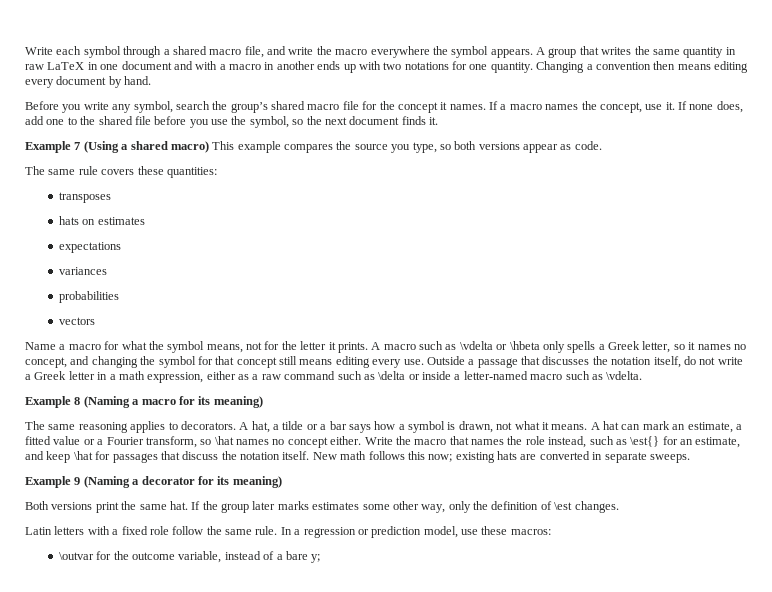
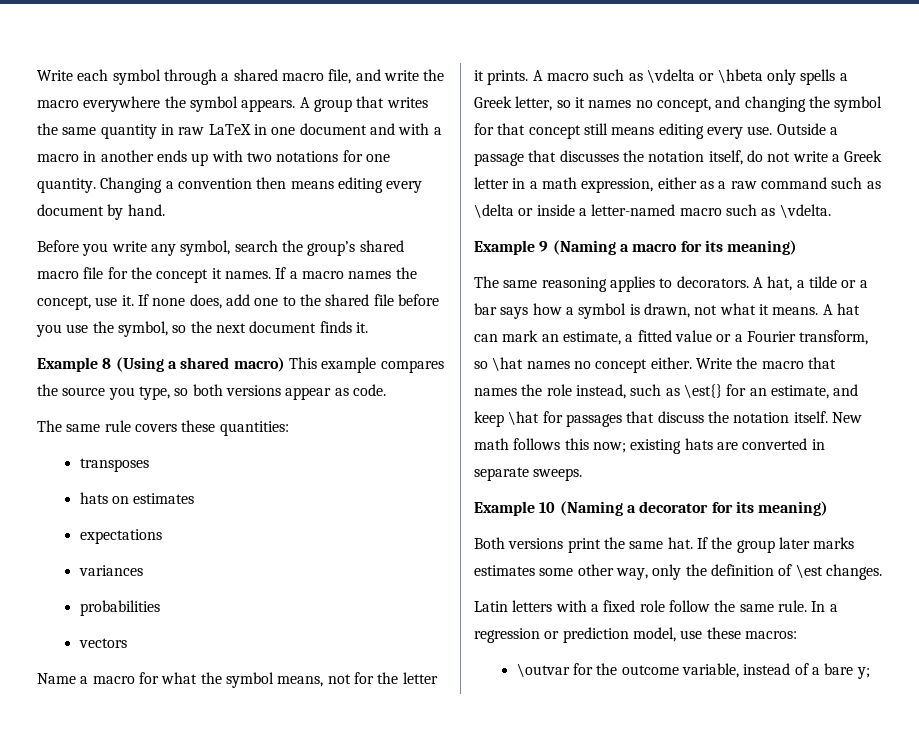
- Example 7 (Using a shared macro) This example compares the source you type, so both versions appear as code.
+ Example 8 (Using a shared macro) This example compares the source you type, so both versions appear as code.
- Example 8 (Naming a macro for its meaning)
+ Example 9 (Naming a macro for its meaning)
- Example 9 (Naming a decorator for its meaning)
+ Example 10 (Naming a decorator for its meaning)

